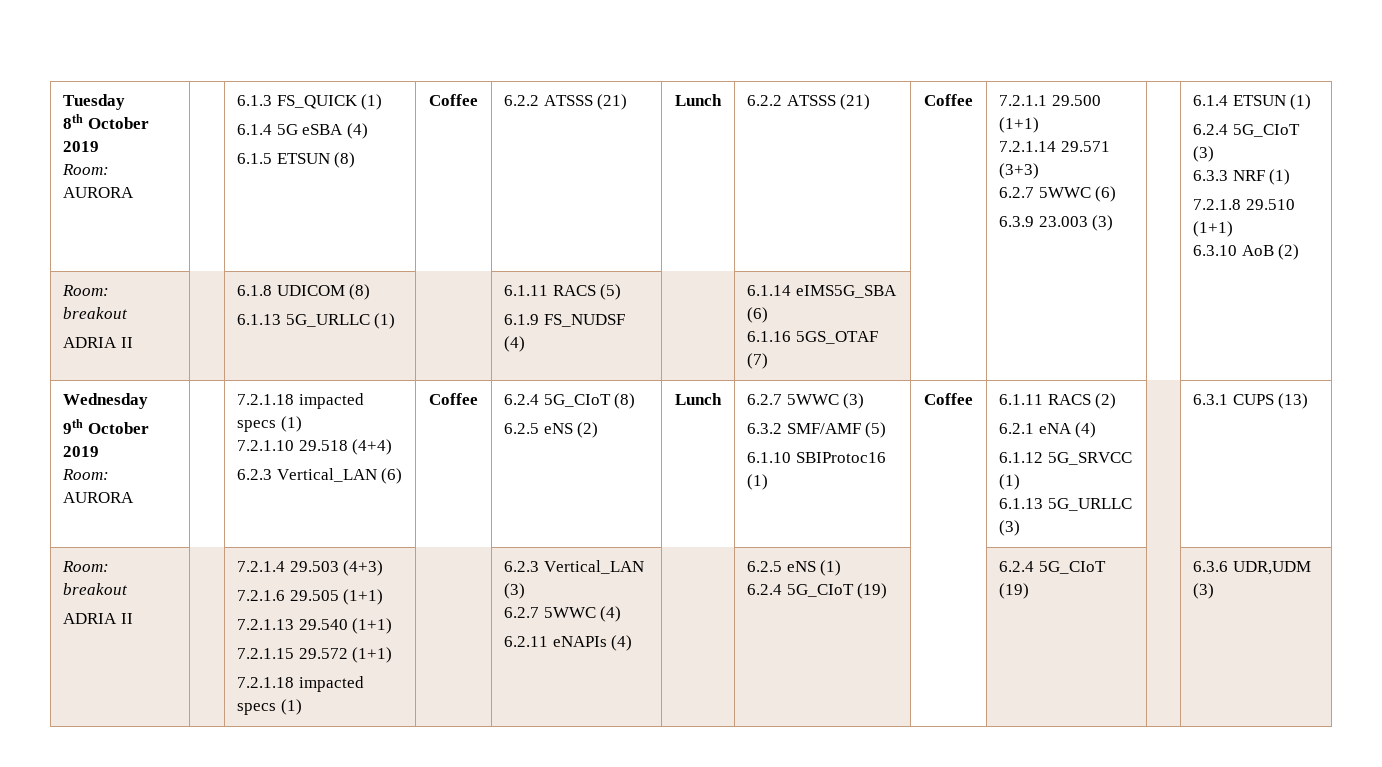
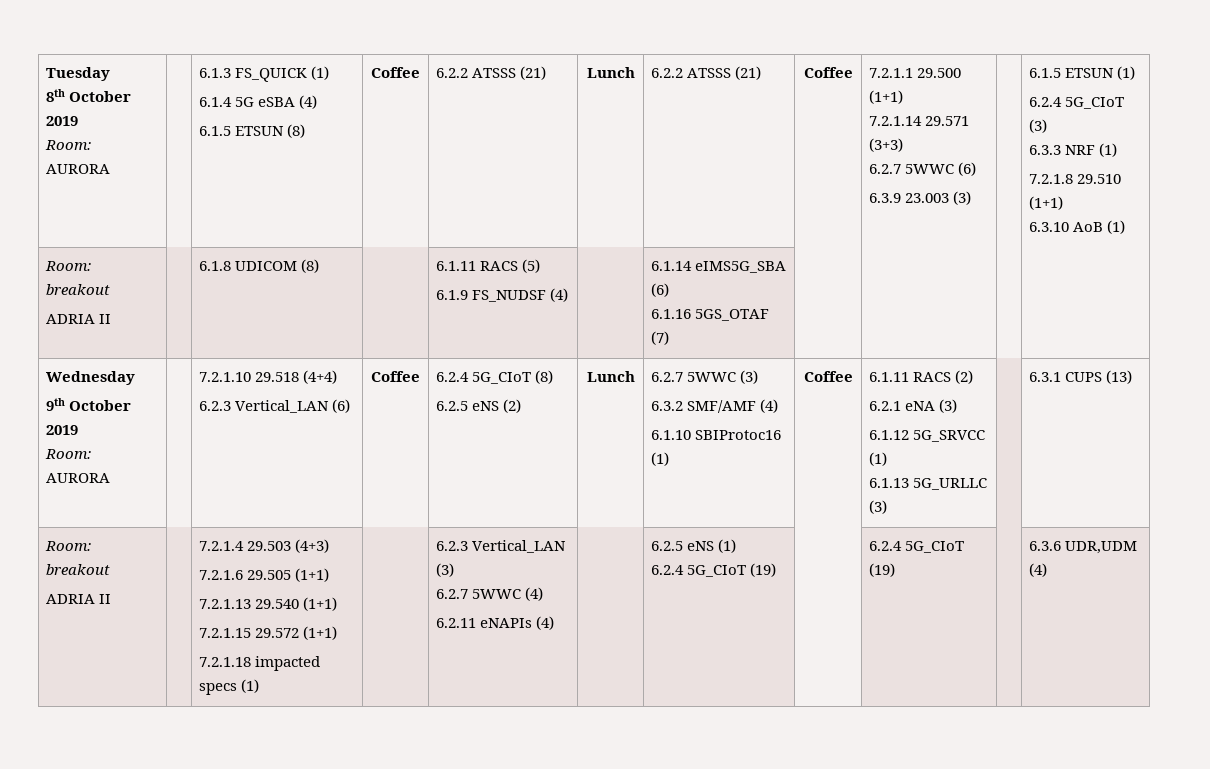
- 6.1.4 ETSUN (1)
+ 6.1.5 ETSUN (1)
- 6.3.10 AoB (2)
+ 6.3.10 AoB (1)
  Room: breakout
- ADRIA II | | 6.1.8 UDICOM (8)
- 6.1.13 5G_URLLC (1) | | 6.1.11 RACS (5)
+ ADRIA II | | 6.1.8 UDICOM (8) | | 6.1.11 RACS (5)
  9th October 2019
- Room: AURORA | | 7.2.1.18 impacted specs (1)
+ Room: AURORA
- 6.3.2 SMF/AMF (5)
+ 6.3.2 SMF/AMF (4)
- 6.2.1 eNA (4)
+ 6.2.1 eNA (3)
- 6.3.6 UDR,UDM (3)
+ 6.3.6 UDR,UDM (4)

